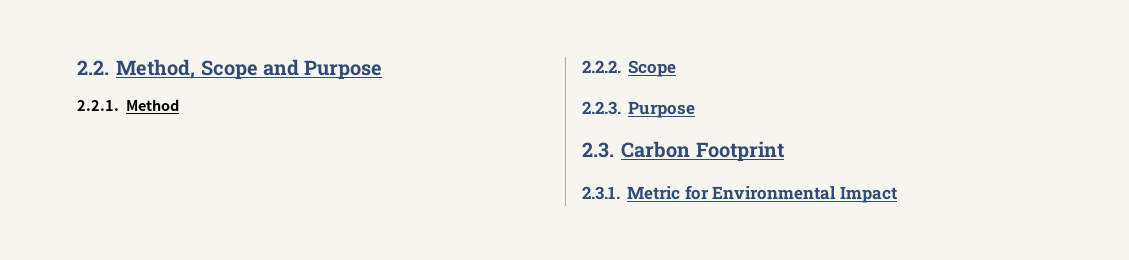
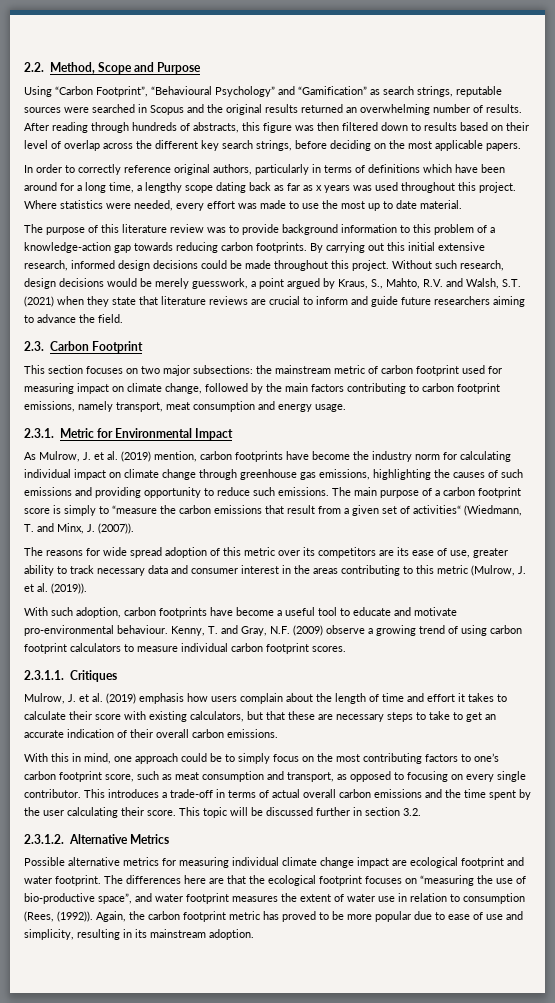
- 2.2.1. Method
- 2.2.2. Scope
- 2.2.3. Purpose
+ Using “Carbon Footprint”, “Behavioural Psychology” and “Gamification” as search strings, reputable sources were searched in Scopus and the original results returned an overwhelming number of results. After reading through hundreds of abstracts, this figure was then filtered down to results based on their level of overlap across the different key search strings, before deciding on the most applicable papers.
+ In order to correctly reference original authors, particularly in terms of definitions which have been around for a long time, a lengthy scope dating back as far as x years was used throughout this project. Where statistics were needed, every effort was made to use the most up to date material.
+ The purpose of this literature review was to provide background information to this problem of a knowledge-action gap towards reducing carbon footprints. By carrying out this initial extensive research, informed design decisions could be made throughout this project. Without such research, design decisions would be merely guesswork, a point argued by Kraus, S., Mahto, R.V. and Walsh, S.T. (2021) when they state that literature reviews are crucial to inform and guide future researchers aiming to advance the field.
  2.3. Carbon Footprint
+ This section focuses on two major subsections: the mainstream metric of carbon footprint used for measuring impact on climate change, followed by the main factors contributing to carbon footprint emissions, namely transport, meat consumption and energy usage.
+ As Mulrow, J. et al. (2019) mention, carbon footprints have become the industry norm for calculating individual impact on climate change through greenhouse gas emissions, highlighting the causes of such emissions and providing opportunity to reduce such emissions. The main purpose of a carbon footprint score is simply to “measure the carbon emissions that result from a given set of activities“ (Wiedmann, T. and Minx, J. (2007)).
+ The reasons for wide spread adoption of this metric over its competitors are its ease of use, greater ability to track necessary data and consumer interest in the areas contributing to this metric (Mulrow, J. et al. (2019)).
+ With such adoption, carbon footprints have become a useful tool to educate and motivate pro-environmental behaviour. Kenny, T. and Gray, N.F. (2009) observe a growing trend of using carbon footprint calculators to measure individual carbon footprint scores.
+ 2.3.1.1. Critiques
+ Mulrow, J. et al. (2019) emphasis how users complain about the length of time and effort it takes to calculate their score with existing calculators, but that these are necessary steps to take to get an accurate indication of their overall carbon emissions.
+ With this in mind, one approach could be to simply focus on the most contributing factors to one’s carbon footprint score, such as meat consumption and transport, as opposed to focusing on every single contributor. This introduces a trade-off in terms of actual overall carbon emissions and the time spent by the user calculating their score. This topic will be discussed further in section 3.2.
+ 2.3.1.2. Alternative Metrics
+ Possible alternative metrics for measuring individual climate change impact are ecological footprint and water footprint. The differences here are that the ecological footprint focuses on “measuring the use of bio-productive space”, and water footprint measures the extent of water use in relation to consumption (Rees, (1992)). Again, the carbon footprint metric has proved to be more popular due to ease of use and simplicity, resulting in its mainstream adoption.

